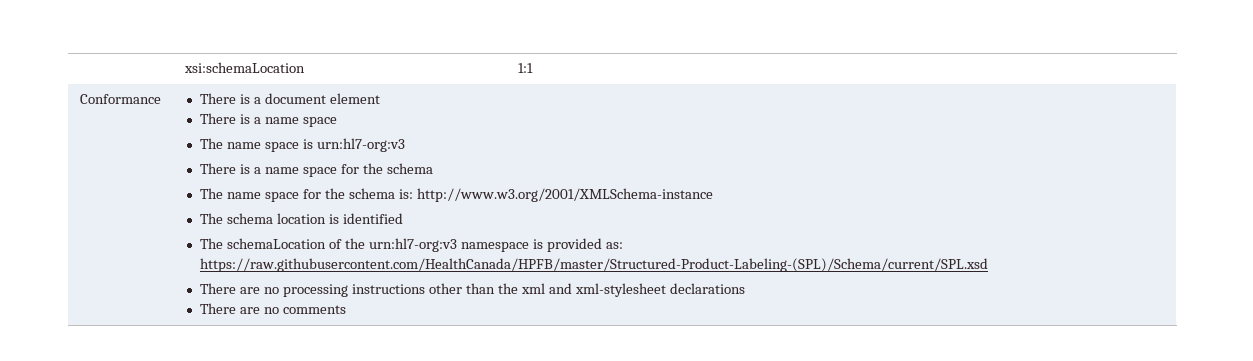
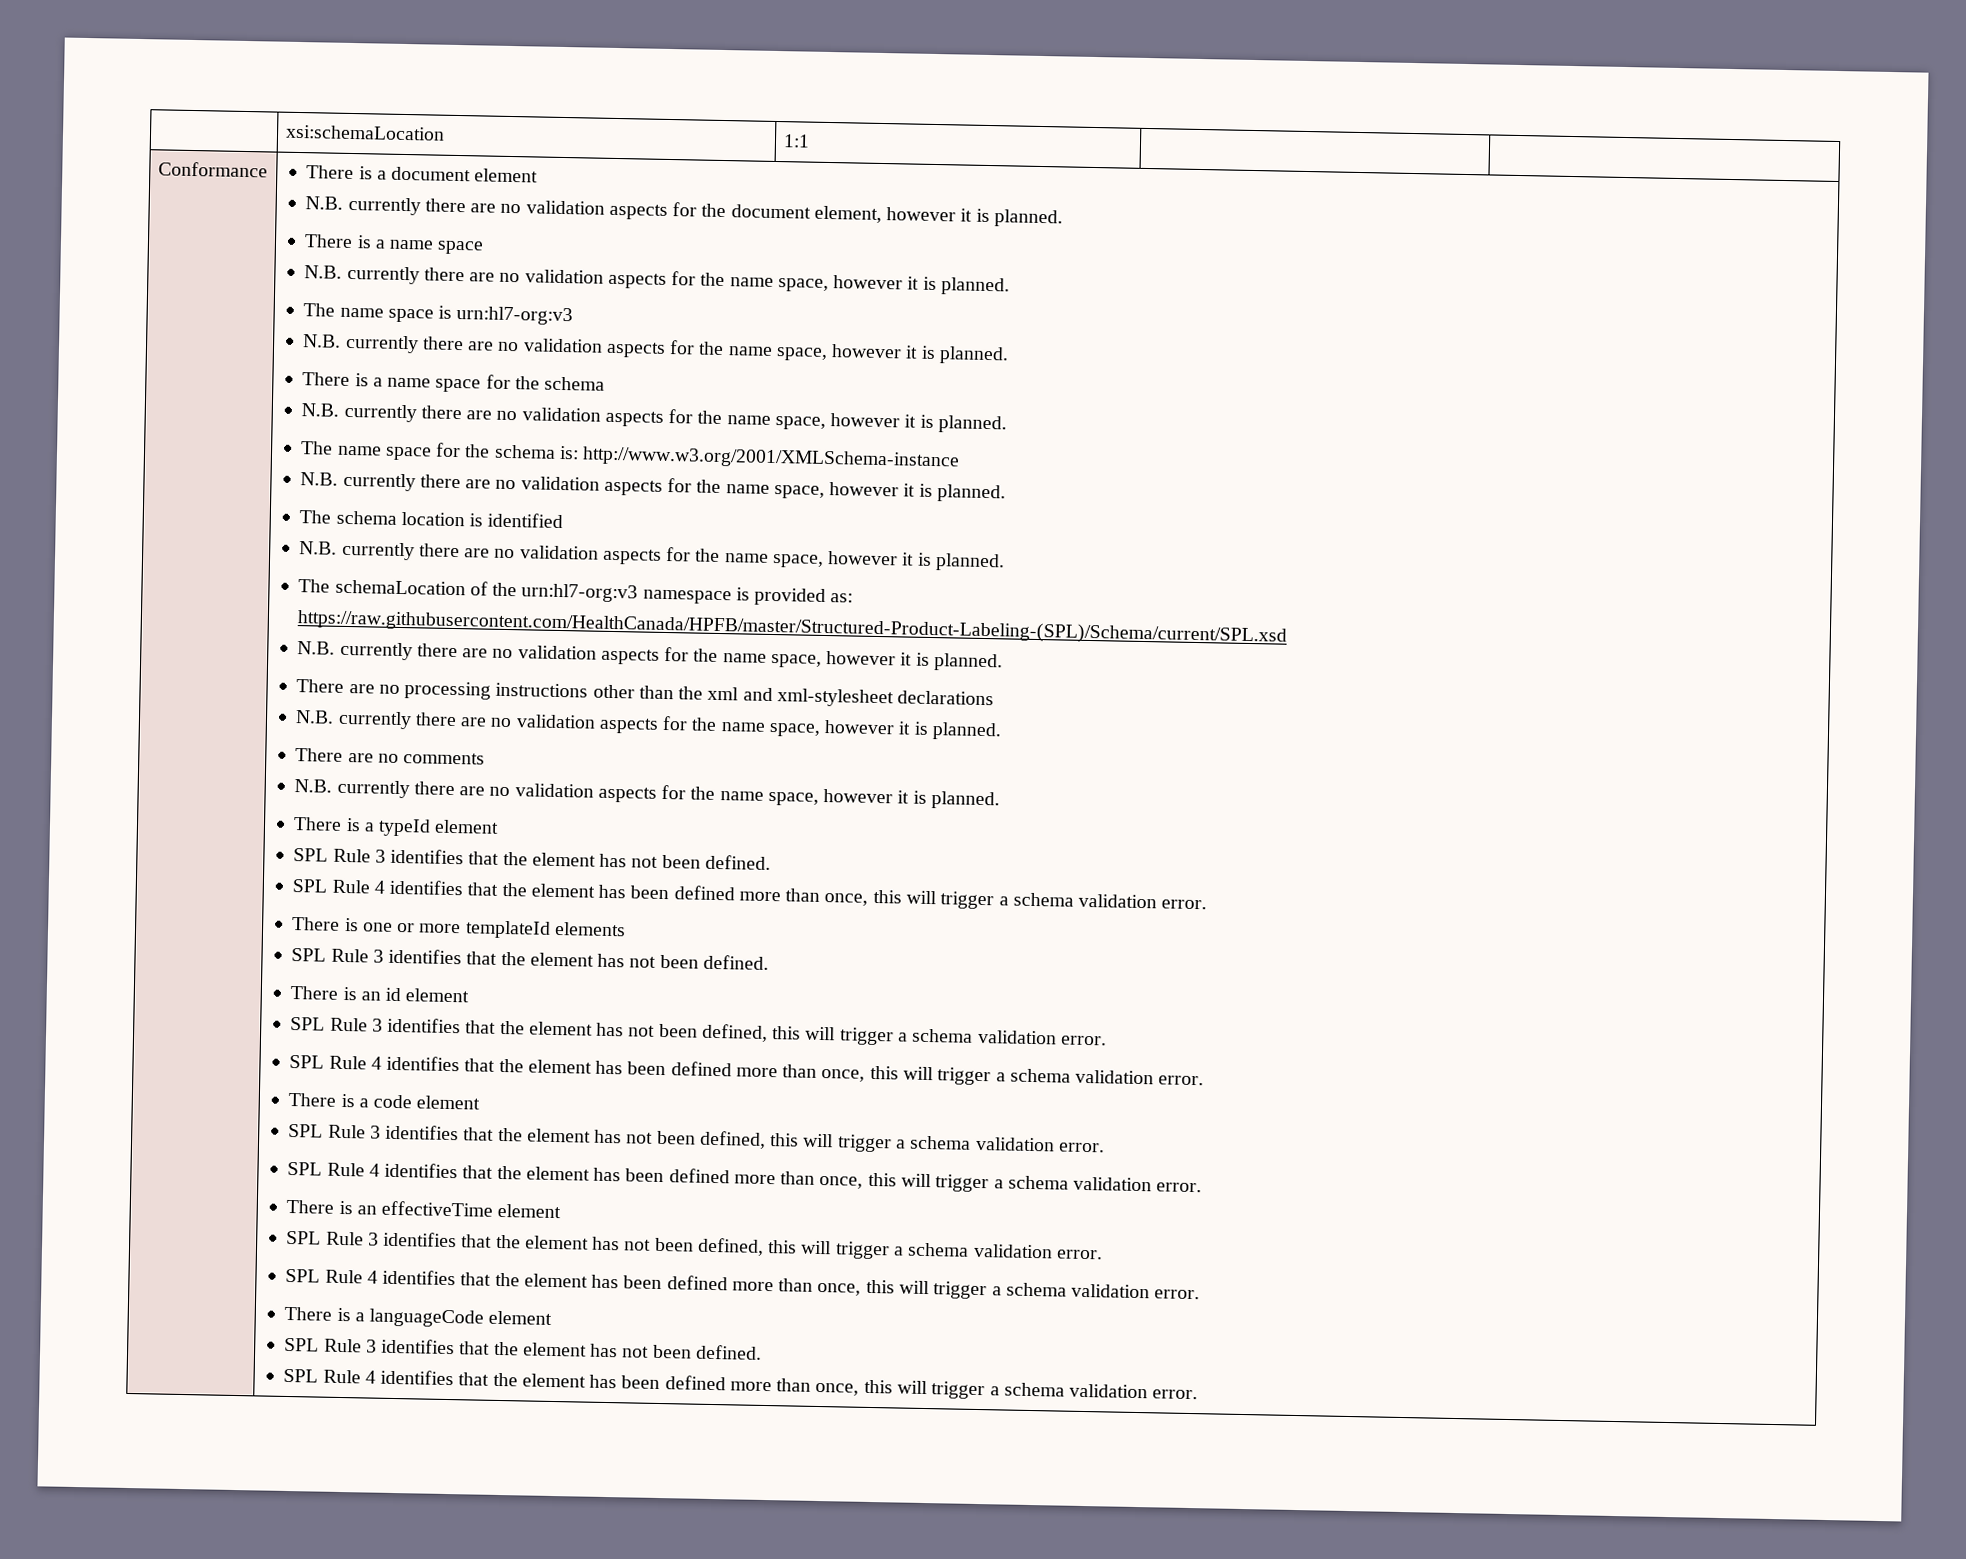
  There is a document element
+ N.B. currently there are no validation aspects for the document element, however it is planned.
  There is a name space
+ N.B. currently there are no validation aspects for the name space, however it is planned.
  The name space is urn:hl7-org:v3
+ N.B. currently there are no validation aspects for the name space, however it is planned.
  There is a name space for the schema
+ N.B. currently there are no validation aspects for the name space, however it is planned.
  The name space for the schema is: http://www.w3.org/2001/XMLSchema-instance
+ N.B. currently there are no validation aspects for the name space, however it is planned.
  The schema location is identified
+ N.B. currently there are no validation aspects for the name space, however it is planned.
  The schemaLocation of the urn:hl7-org:v3 namespace is provided as: https://raw.githubusercontent.com/HealthCanada/HPFB/master/Structured-Product-Labeling-(SPL)/Schema/current/SPL.xsd
+ N.B. currently there are no validation aspects for the name space, however it is planned.
  There are no processing instructions other than the xml and xml-stylesheet declarations
+ N.B. currently there are no validation aspects for the name space, however it is planned.
  There are no comments
+ N.B. currently there are no validation aspects for the name space, however it is planned.
+ There is a typeId element
+ SPL Rule 3 identifies that the element has not been defined.
+ SPL Rule 4 identifies that the element has been defined more than once, this will trigger a schema validation error.
+ There is one or more templateId elements
+ SPL Rule 3 identifies that the element has not been defined.
+ There is an id element
+ SPL Rule 3 identifies that the element has not been defined, this will trigger a schema validation error.
+ SPL Rule 4 identifies that the element has been defined more than once, this will trigger a schema validation error.
+ There is a code element
+ SPL Rule 3 identifies that the element has not been defined, this will trigger a schema validation error.
+ SPL Rule 4 identifies that the element has been defined more than once, this will trigger a schema validation error.
+ There is an effectiveTime element
+ SPL Rule 3 identifies that the element has not been defined, this will trigger a schema validation error.
+ SPL Rule 4 identifies that the element has been defined more than once, this will trigger a schema validation error.
+ There is a languageCode element
+ SPL Rule 3 identifies that the element has not been defined.
+ SPL Rule 4 identifies that the element has been defined more than once, this will trigger a schema validation error.

